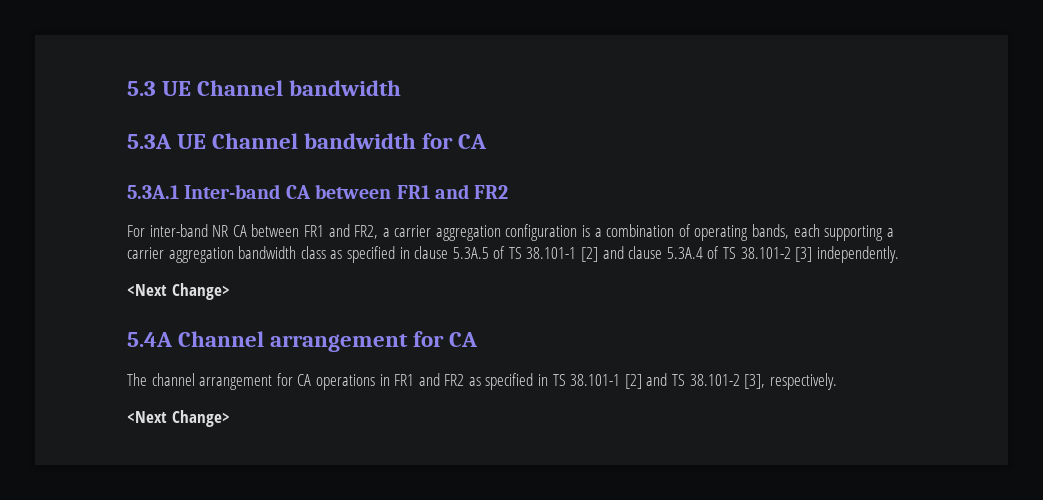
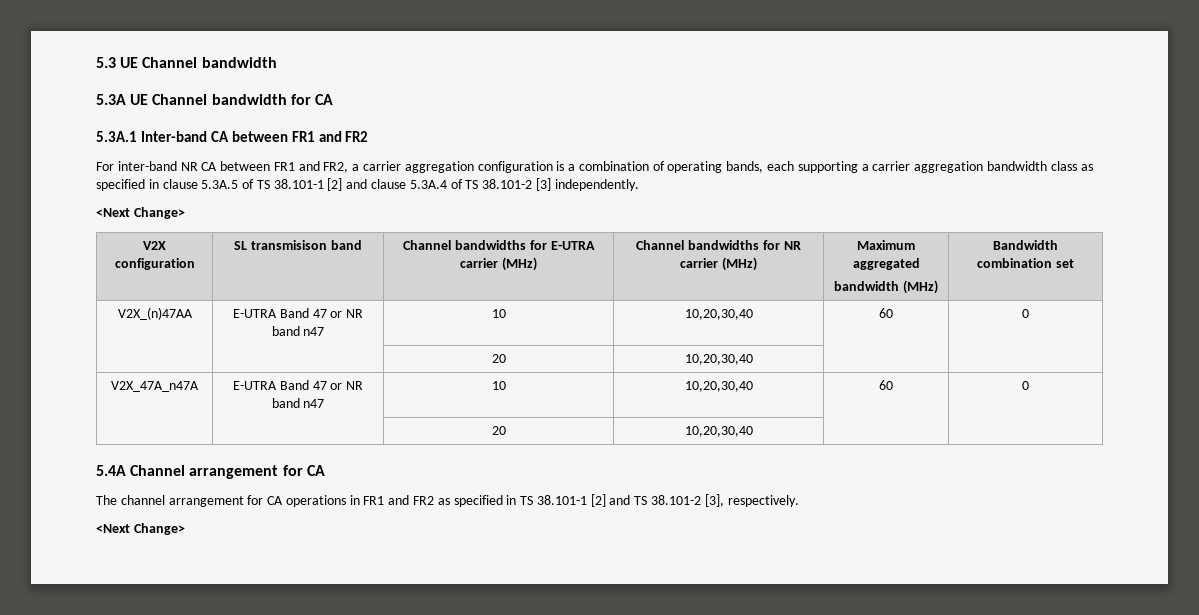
+ V2X configuration | SL transmisison band | Channel bandwidths for E-UTRA carrier (MHz) | Channel bandwidths for NR carrier (MHz) | Maximum aggregated
+ bandwidth (MHz) | Bandwidth combination set
+ V2X_(n)47AA | E-UTRA Band 47 or NR band n47 | 10 | 10,20,30,40 | 60 | 0
+ | | 20 | 10,20,30,40 | |
+ V2X_47A_n47A | E-UTRA Band 47 or NR band n47 | 10 | 10,20,30,40 | 60 | 0
+ | | 20 | 10,20,30,40 | |

